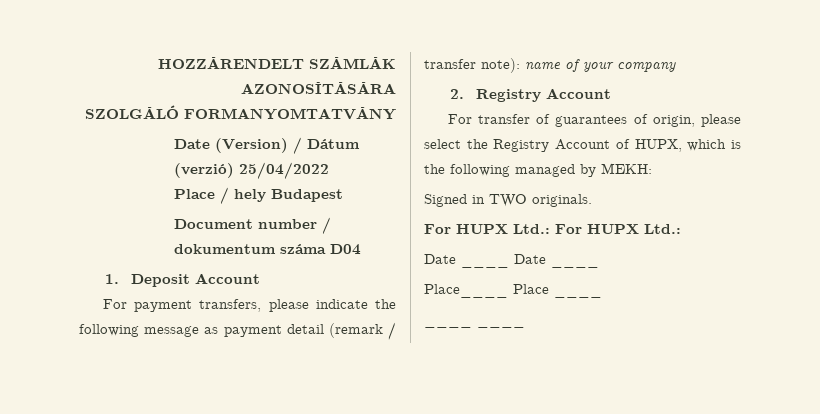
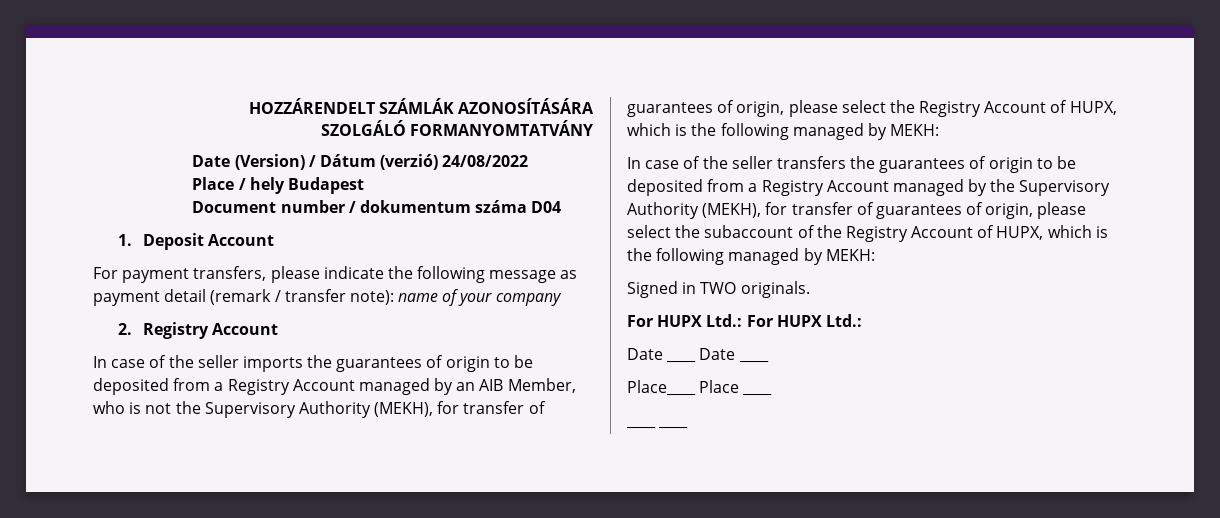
- Date (Version) / Dátum (verzió) 25/04/2022
+ Date (Version) / Dátum (verzió) 24/08/2022
- For transfer of guarantees of origin, please select the Registry Account of HUPX, which is the following managed by MEKH:
+ In case of the seller imports the guarantees of origin to be deposited from a Registry Account managed by an AIB Member, who is not the Supervisory Authority (MEKH), for transfer of guarantees of origin, please select the Registry Account of HUPX, which is the following managed by MEKH:
+ In case of the seller transfers the guarantees of origin to be deposited from a Registry Account managed by the Supervisory Authority (MEKH), for transfer of guarantees of origin, please select the subaccount of the Registry Account of HUPX, which is the following managed by MEKH:

